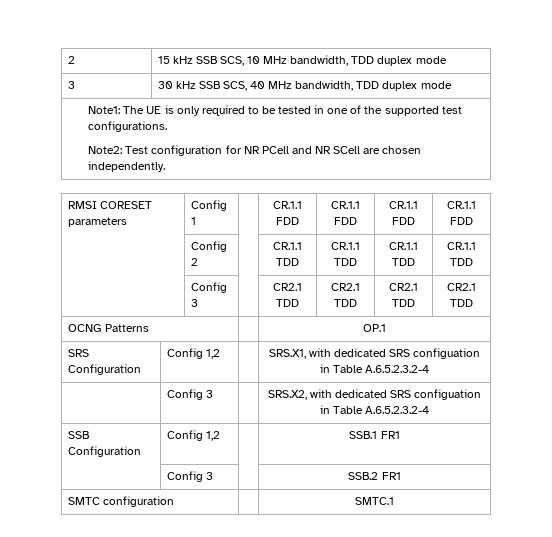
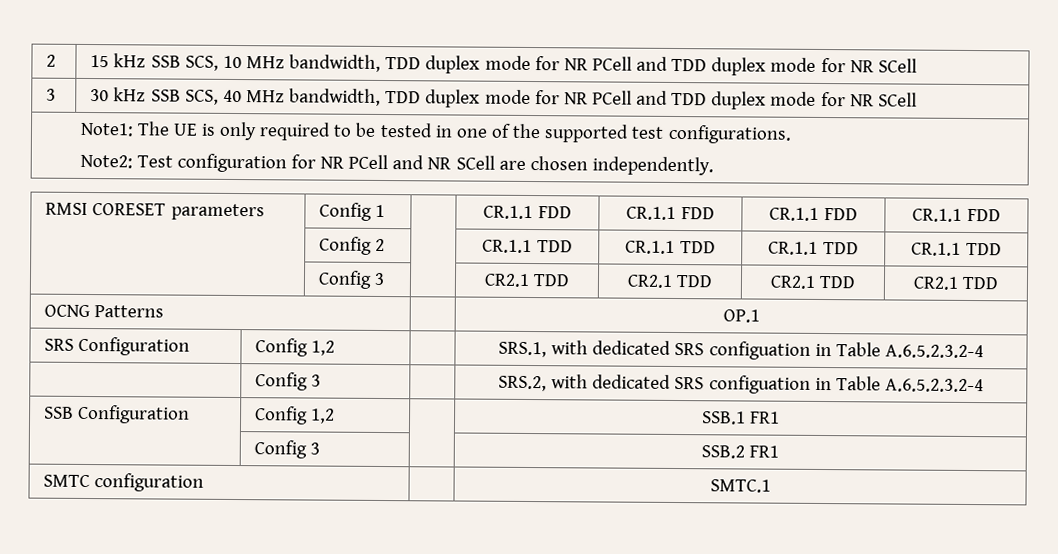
- 2 | 15 kHz SSB SCS, 10 MHz bandwidth, TDD duplex mode
+ 2 | 15 kHz SSB SCS, 10 MHz bandwidth, TDD duplex mode for NR PCell and TDD duplex mode for NR SCell
- 3 | 30 kHz SSB SCS, 40 MHz bandwidth, TDD duplex mode
+ 3 | 30 kHz SSB SCS, 40 MHz bandwidth, TDD duplex mode for NR PCell and TDD duplex mode for NR SCell
- SRS Configuration | Config 1,2 | | SRS.X1, with dedicated SRS configuation in Table A.6.5.2.3.2-4
+ SRS Configuration | Config 1,2 | | SRS.1, with dedicated SRS configuation in Table A.6.5.2.3.2-4
- | Config 3 | | SRS.X2, with dedicated SRS configuation in Table A.6.5.2.3.2-4
+ | Config 3 | | SRS.2, with dedicated SRS configuation in Table A.6.5.2.3.2-4

